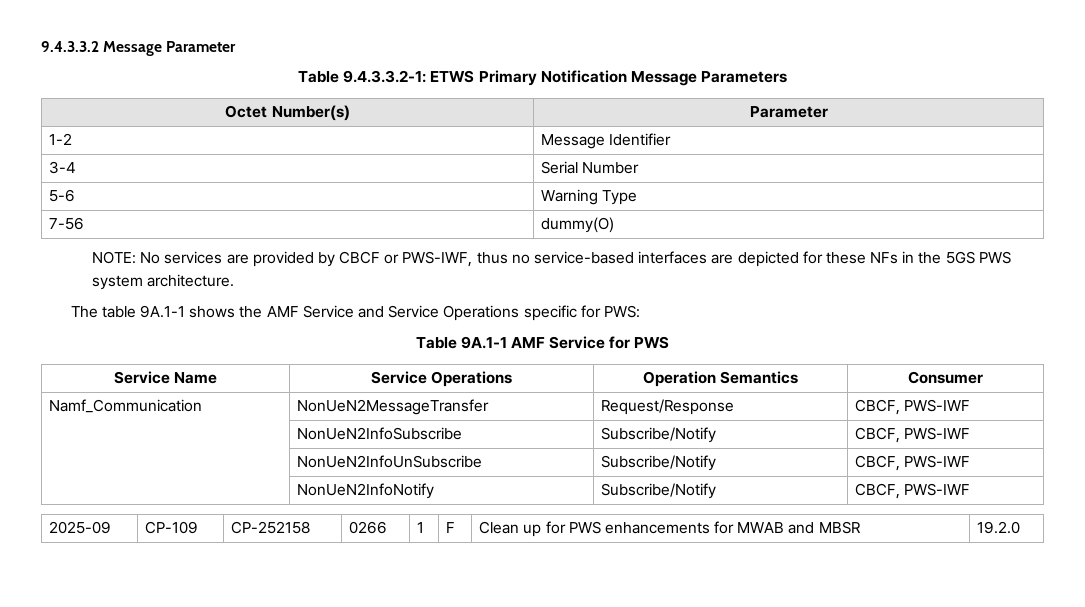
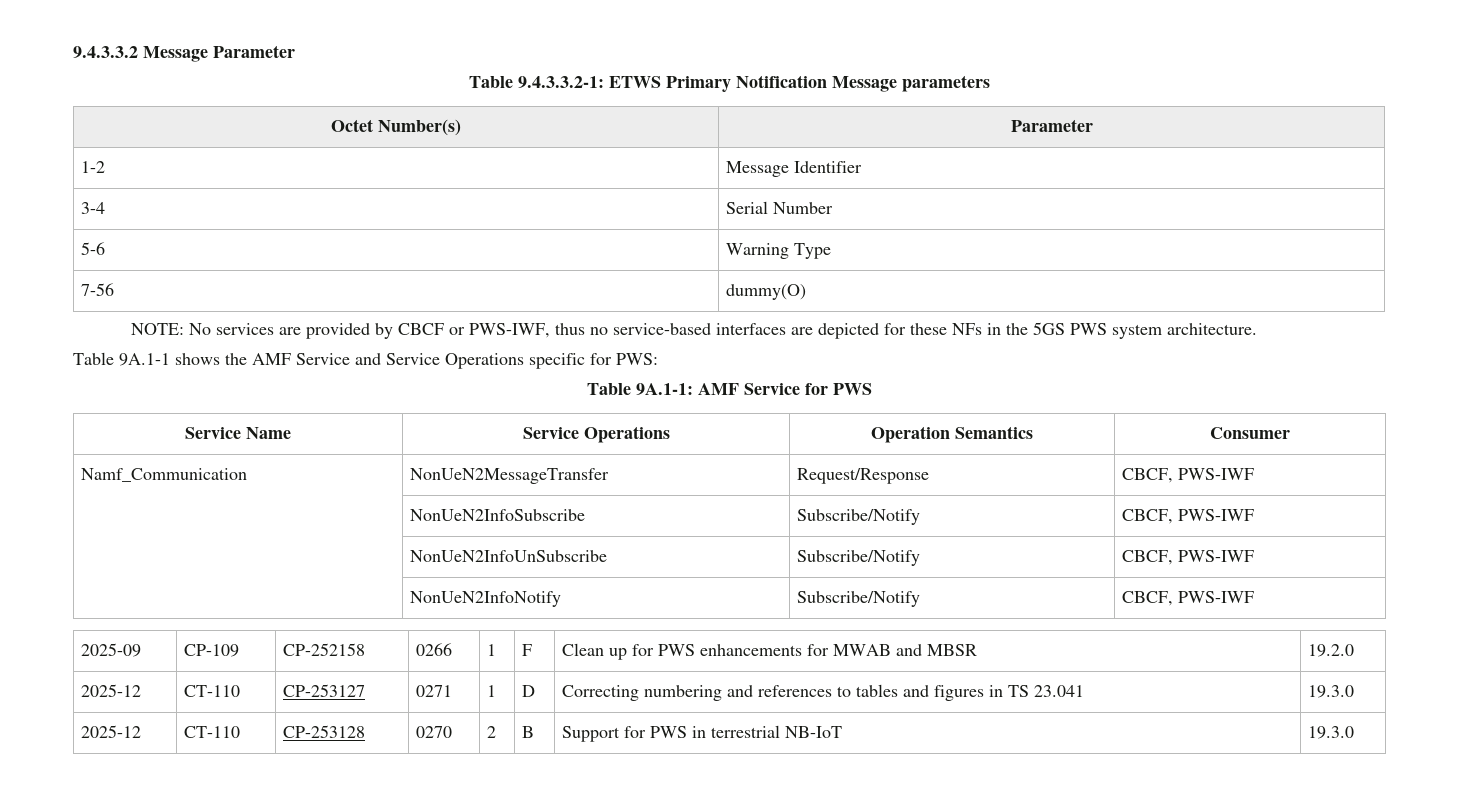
- Table 9.4.3.3.2-1: ETWS Primary Notification Message Parameters
+ Table 9.4.3.3.2-1: ETWS Primary Notification Message parameters
- The table 9A.1-1 shows the AMF Service and Service Operations specific for PWS:
+ Table 9A.1-1 shows the AMF Service and Service Operations specific for PWS:
- Table 9A.1-1 AMF Service for PWS
+ Table 9A.1-1: AMF Service for PWS
+ 2025-12 | CT-110 | CP-253127 | 0271 | 1 | D | Correcting numbering and references to tables and figures in TS 23.041 | 19.3.0
+ 2025-12 | CT-110 | CP-253128 | 0270 | 2 | B | Support for PWS in terrestrial NB-IoT | 19.3.0

